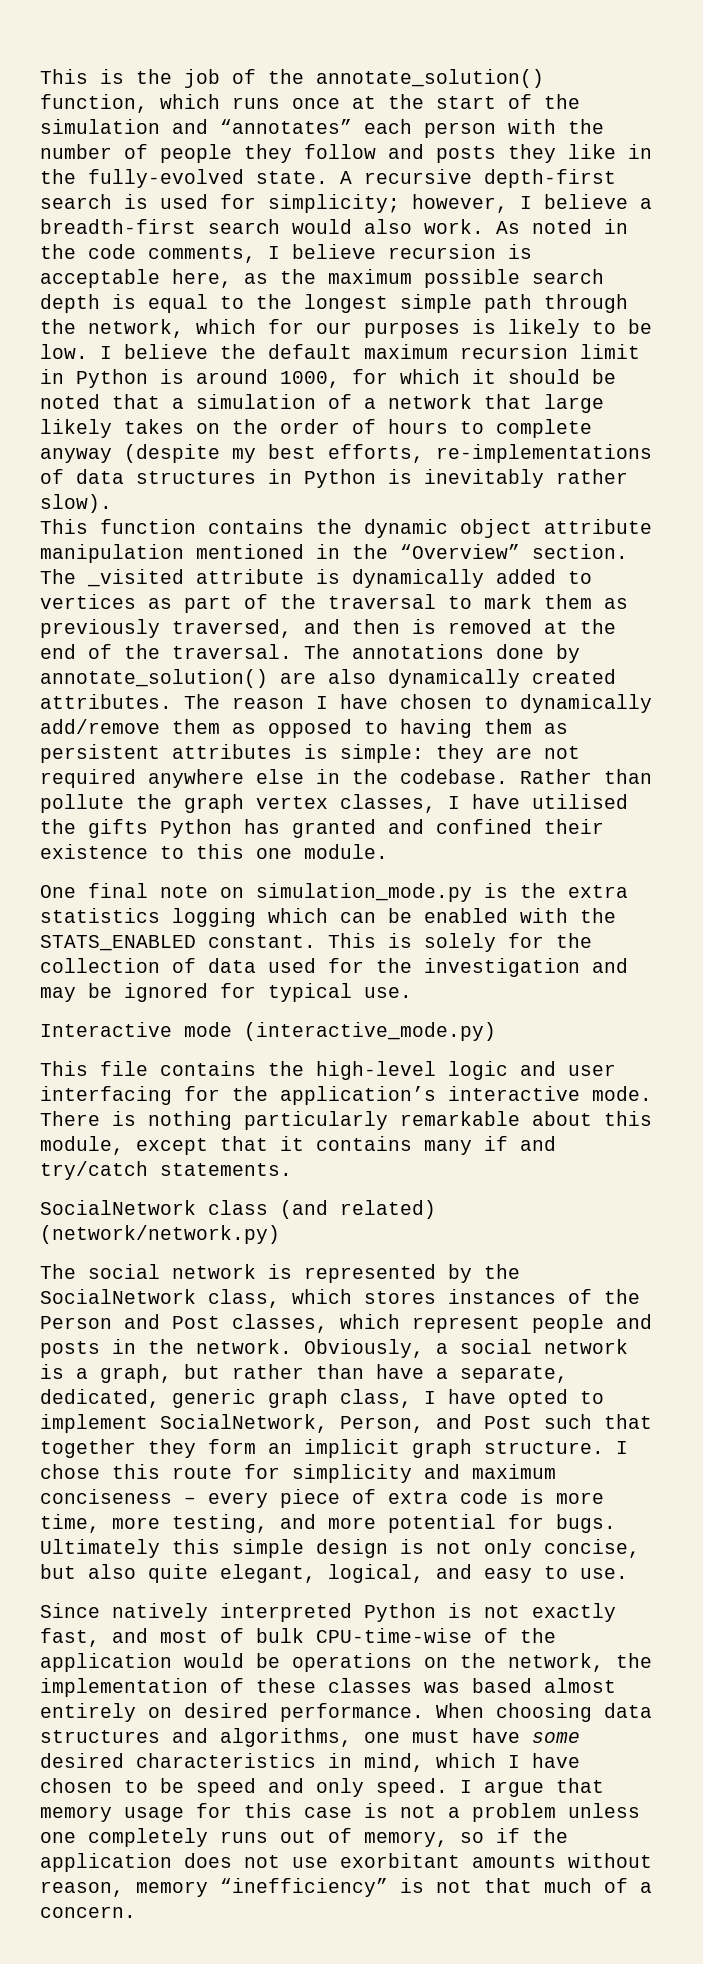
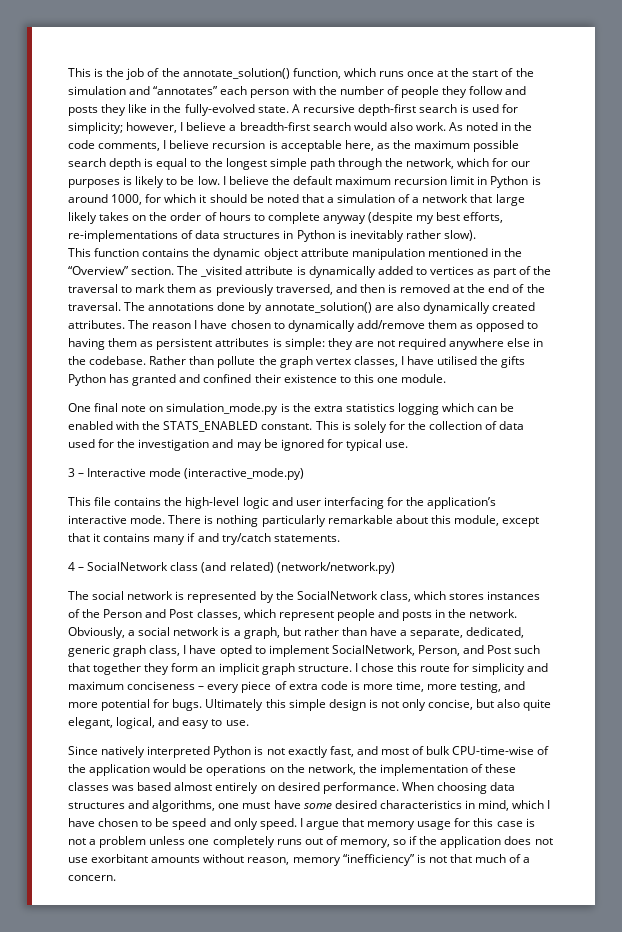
- Interactive mode (interactive_mode.py)
+ 3 – Interactive mode (interactive_mode.py)
- SocialNetwork class (and related) (network/network.py)
+ 4 – SocialNetwork class (and related) (network/network.py)

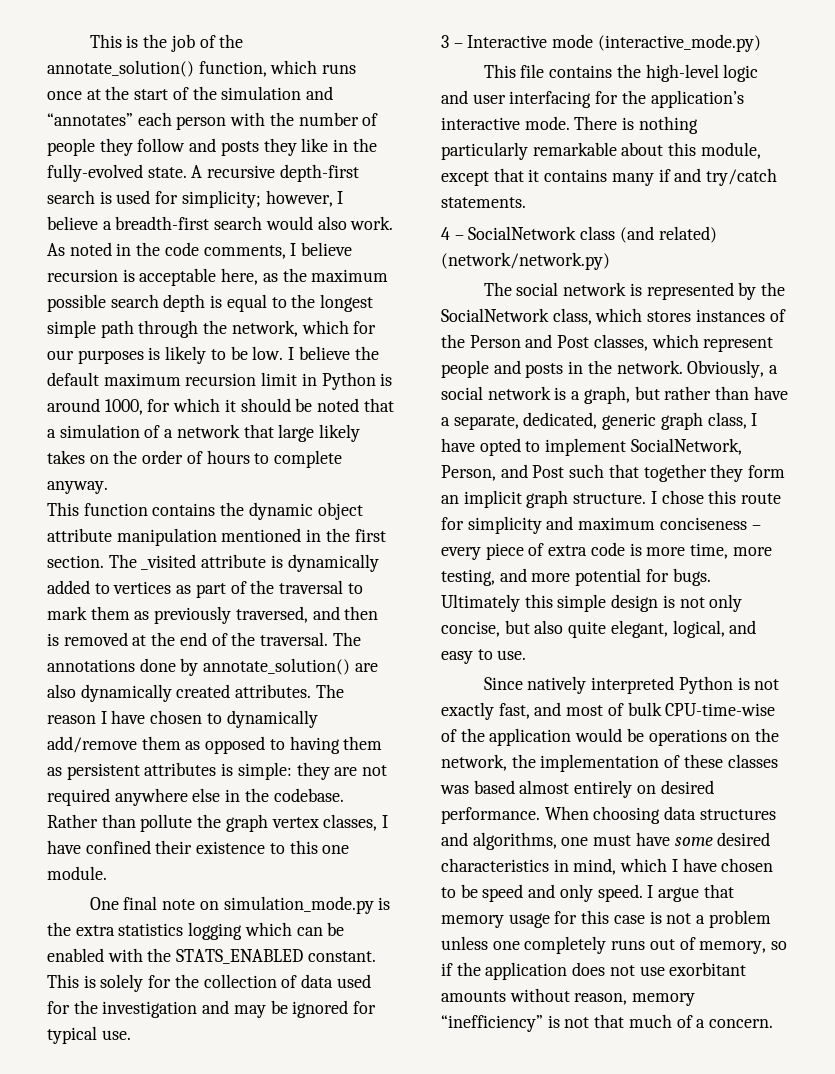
- I believe the default maximum recursion limit in Python is around 1000, for which it should be noted that a simulation of a network that large likely takes on the order of hours to complete anyway (despite my best efforts, re-implementations of data structures in Python is inevitably rather slow).
+ I believe the default maximum recursion limit in Python is around 1000, for which it should be noted that a simulation of a network that large likely takes on the order of hours to complete anyway.
- This function contains the dynamic object attribute manipulation mentioned in the “Overview” section.
+ This function contains the dynamic object attribute manipulation mentioned in the first section.
- Rather than pollute the graph vertex classes, I have utilised the gifts Python has granted and confined their existence to this one module.
+ Rather than pollute the graph vertex classes, I have confined their existence to this one module.

